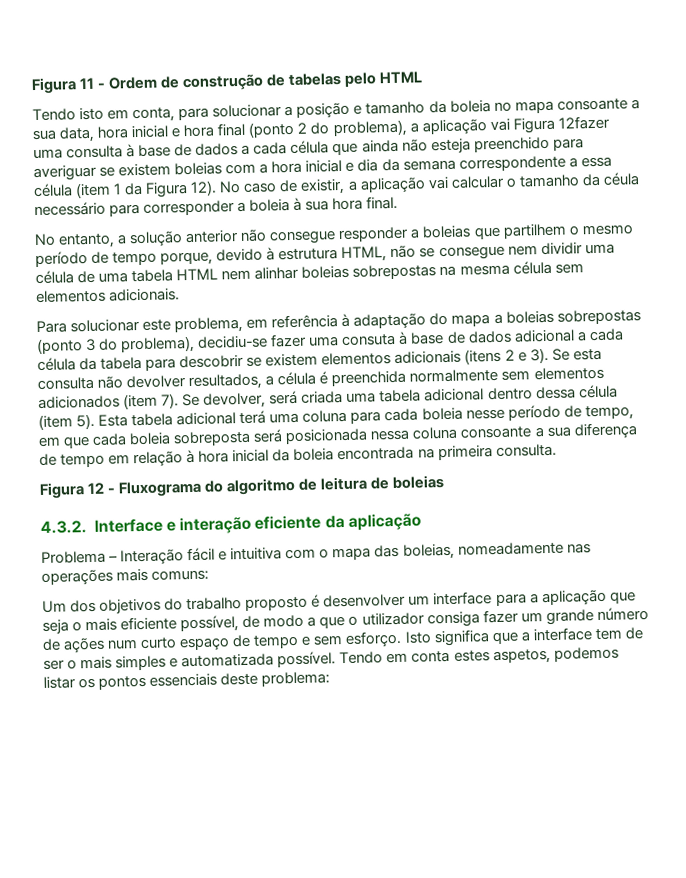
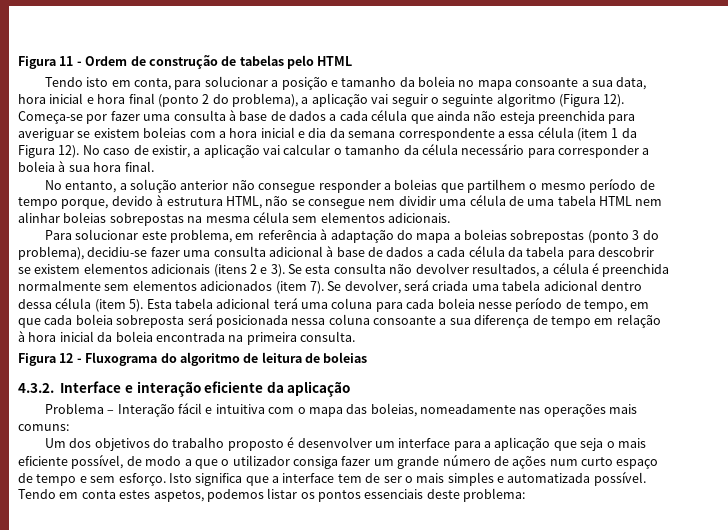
- Tendo isto em conta, para solucionar a posição e tamanho da boleia no mapa consoante a sua data, hora inicial e hora final (ponto 2 do problema), a aplicação vai Figura 12fazer uma consulta à base de dados a cada célula que ainda não esteja preenchido para averiguar se existem boleias com a hora inicial e dia da semana correspondente a essa célula (item 1 da Figura 12).
+ Tendo isto em conta, para solucionar a posição e tamanho da boleia no mapa consoante a sua data, hora inicial e hora final (ponto 2 do problema), a aplicação vai seguir o seguinte algoritmo (Figura 12). Começa-se por fazer uma consulta à base de dados a cada célula que ainda não esteja preenchida para averiguar se existem boleias com a hora inicial e dia da semana correspondente a essa célula (item 1 da Figura 12).
- No caso de existir, a aplicação vai calcular o tamanho da céula necessário para corresponder a boleia à sua hora final.
+ No caso de existir, a aplicação vai calcular o tamanho da célula necessário para corresponder a boleia à sua hora final.
- Para solucionar este problema, em referência à adaptação do mapa a boleias sobrepostas (ponto 3 do problema), decidiu-se fazer uma consuta à base de dados adicional a cada célula da tabela para descobrir se existem elementos adicionais (itens 2 e 3).
+ Para solucionar este problema, em referência à adaptação do mapa a boleias sobrepostas (ponto 3 do problema), decidiu-se fazer uma consulta adicional à base de dados a cada célula da tabela para descobrir se existem elementos adicionais (itens 2 e 3).

